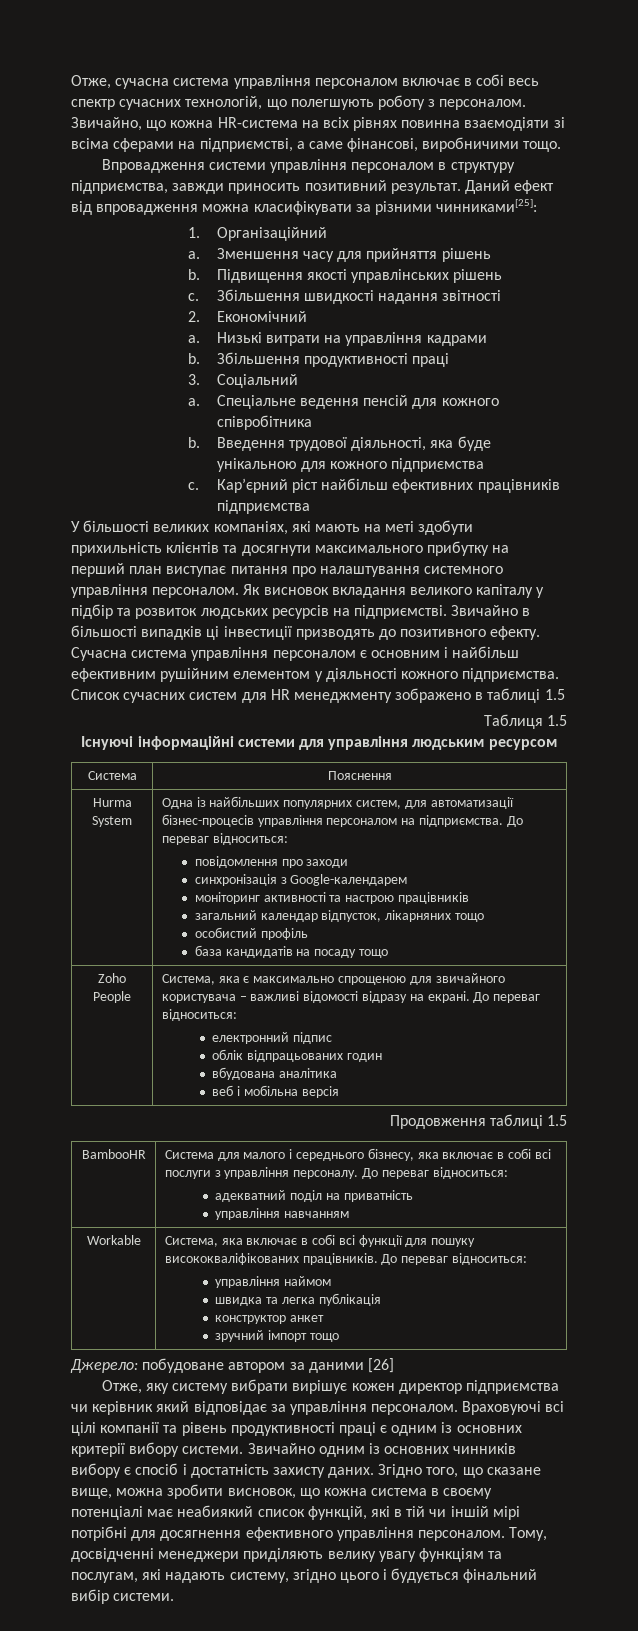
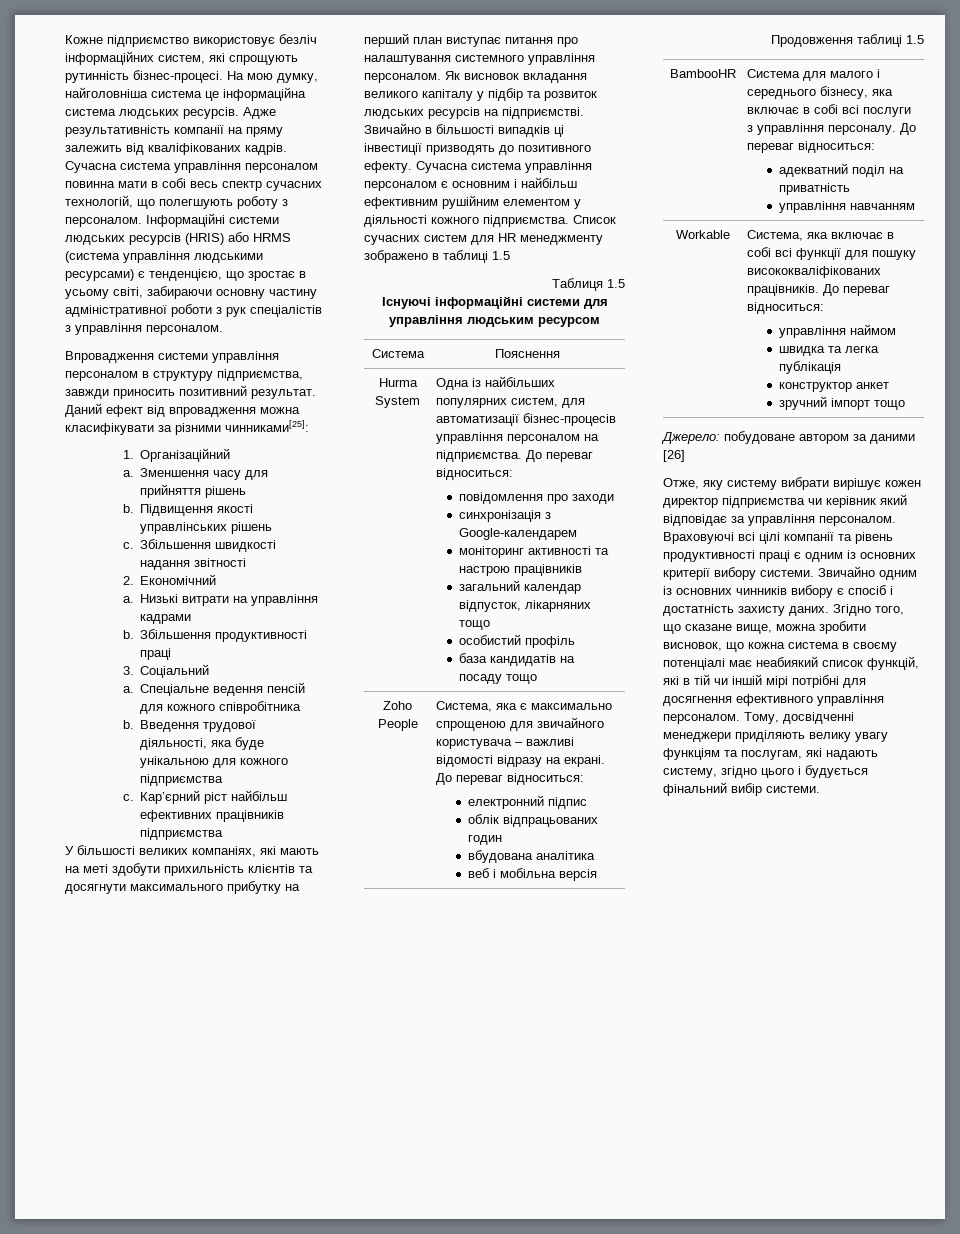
- Отже, сучасна система управління персоналом включає в собі весь спектр сучасних технологій, що полегшують роботу з персоналом.
+ Кожне підприємство використовує безліч інформаційних систем, які спрощують рутинність бізнес-процесі. На мою думку, найголовніша система це інформаційна система людських ресурсів. Адже результативність компанії на пряму залежить від кваліфікованих кадрів. Сучасна система управління персоналом повинна мати в собі весь спектр сучасних технологій, що полегшують роботу з персоналом.
- Звичайно, що кожна HR-система на всіх рівнях повинна взаємодіяти зі всіма сферами на підприємстві, а саме фінансові, виробничими тощо.
+ Інформаційні системи людських ресурсів (HRIS) або HRMS (система управління людськими ресурсами) є тенденцією, що зростає в усьому світі, забираючи основну частину адміністративної роботи з рук спеціалістів з управління персоналом.

